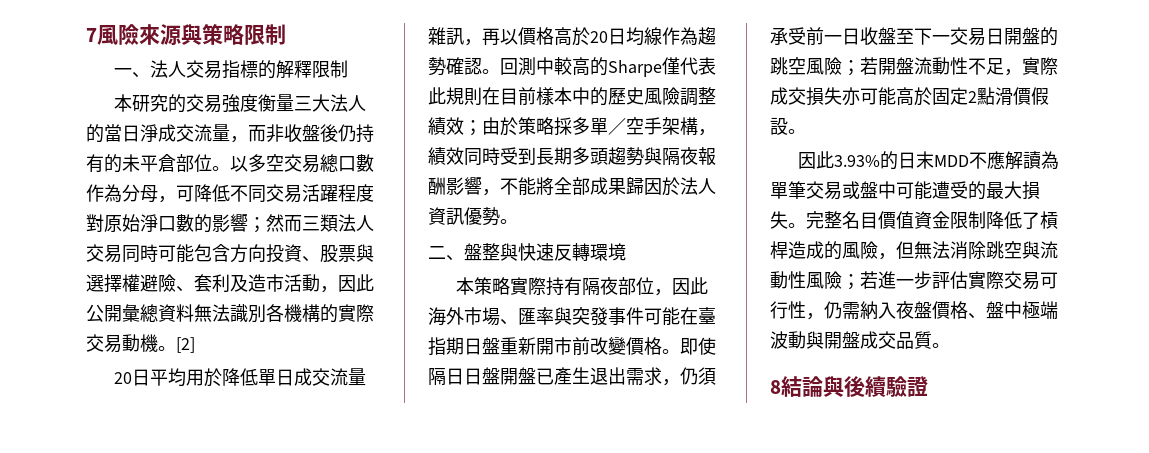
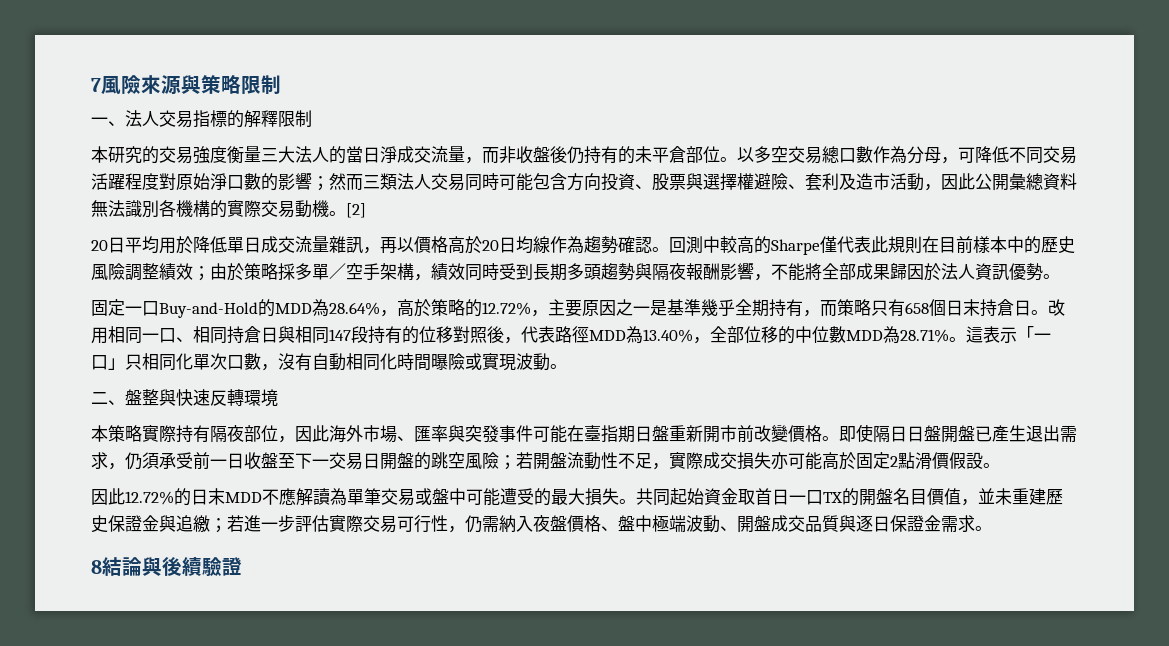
+ 固定一口Buy-and-Hold的MDD為28.64%，高於策略的12.72%，主要原因之一是基準幾乎全期持有，而策略只有658個日末持倉日。改用相同一口、相同持倉日與相同147段持有的位移對照後，代表路徑MDD為13.40%，全部位移的中位數MDD為28.71%。這表示「一口」只相同化單次口數，沒有自動相同化時間曝險或實現波動。
- 因此3.93%的日末MDD不應解讀為單筆交易或盤中可能遭受的最大損失。
+ 因此12.72%的日末MDD不應解讀為單筆交易或盤中可能遭受的最大損失。
- 完整名目價值資金限制降低了槓桿造成的風險，但無法消除跳空與流動性風險；若進一步評估實際交易可行性，仍需納入夜盤價格、盤中極端波動與開盤成交品質。
+ 共同起始資金取首日一口TX的開盤名目價值，並未重建歷史保證金與追繳；若進一步評估實際交易可行性，仍需納入夜盤價格、盤中極端波動、開盤成交品質與逐日保證金需求。

